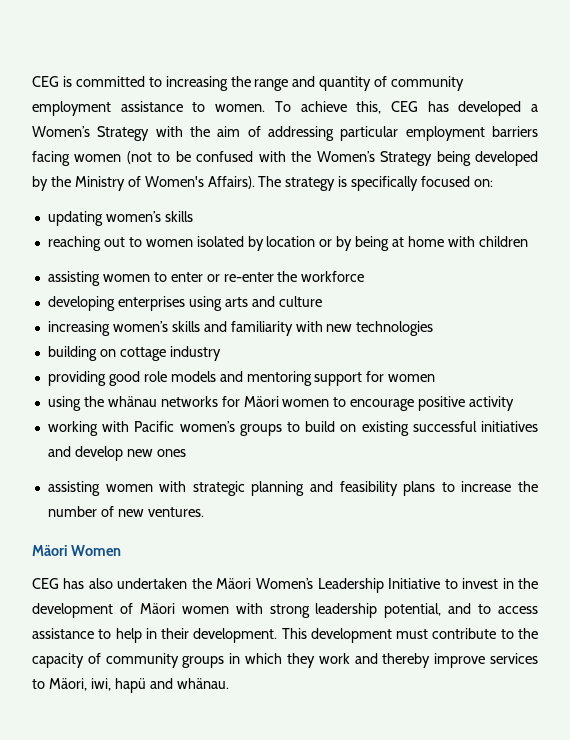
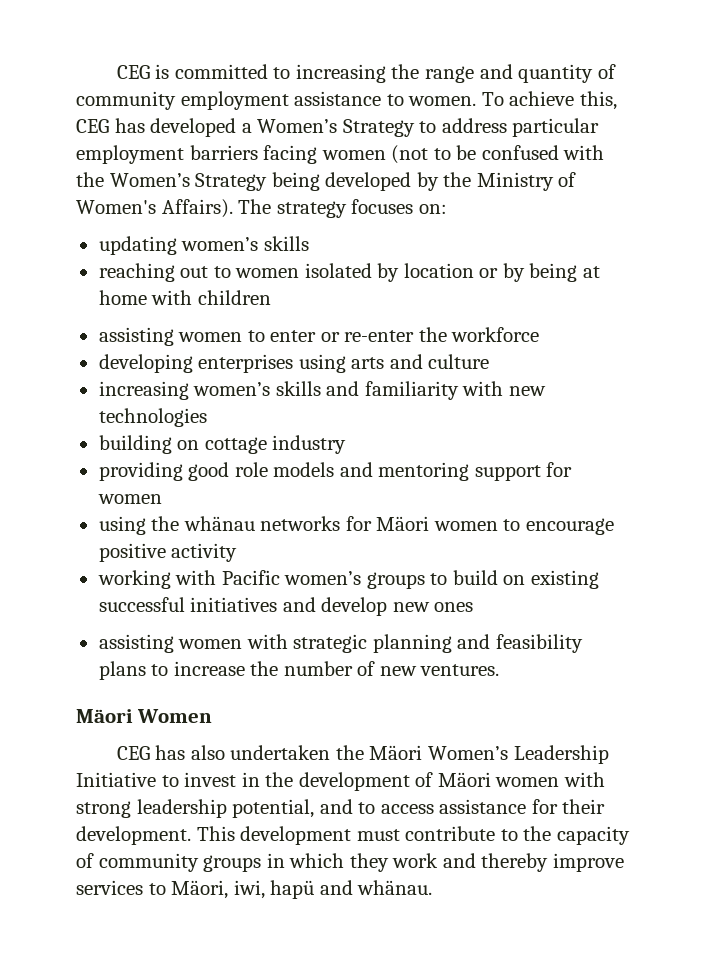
- To achieve this, CEG has developed a Women’s Strategy with the aim of addressing particular employment barriers facing women (not to be confused with the Women’s Strategy being developed by the Ministry of Women's Affairs).
+ To achieve this, CEG has developed a Women’s Strategy to address particular employment barriers facing women (not to be confused with the Women’s Strategy being developed by the Ministry of Women's Affairs).
- The strategy is specifically focused on:
+ The strategy focuses on:
- CEG has also undertaken the Mäori Women’s Leadership Initiative to invest in the development of Mäori women with strong leadership potential, and to access assistance to help in their development.
+ CEG has also undertaken the Mäori Women’s Leadership Initiative to invest in the development of Mäori women with strong leadership potential, and to access assistance for their development.

